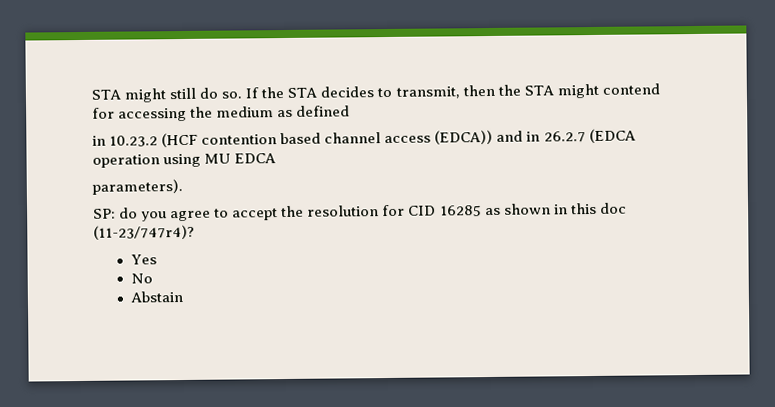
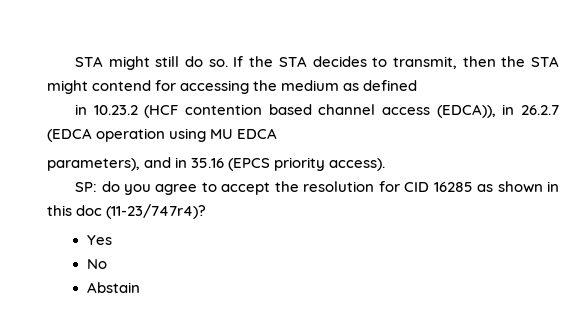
- in 10.23.2 (HCF contention based channel access (EDCA)) and in 26.2.7 (EDCA operation using MU EDCA
+ in 10.23.2 (HCF contention based channel access (EDCA)), in 26.2.7 (EDCA operation using MU EDCA
- parameters).
+ parameters), and in 35.16 (EPCS priority access).

